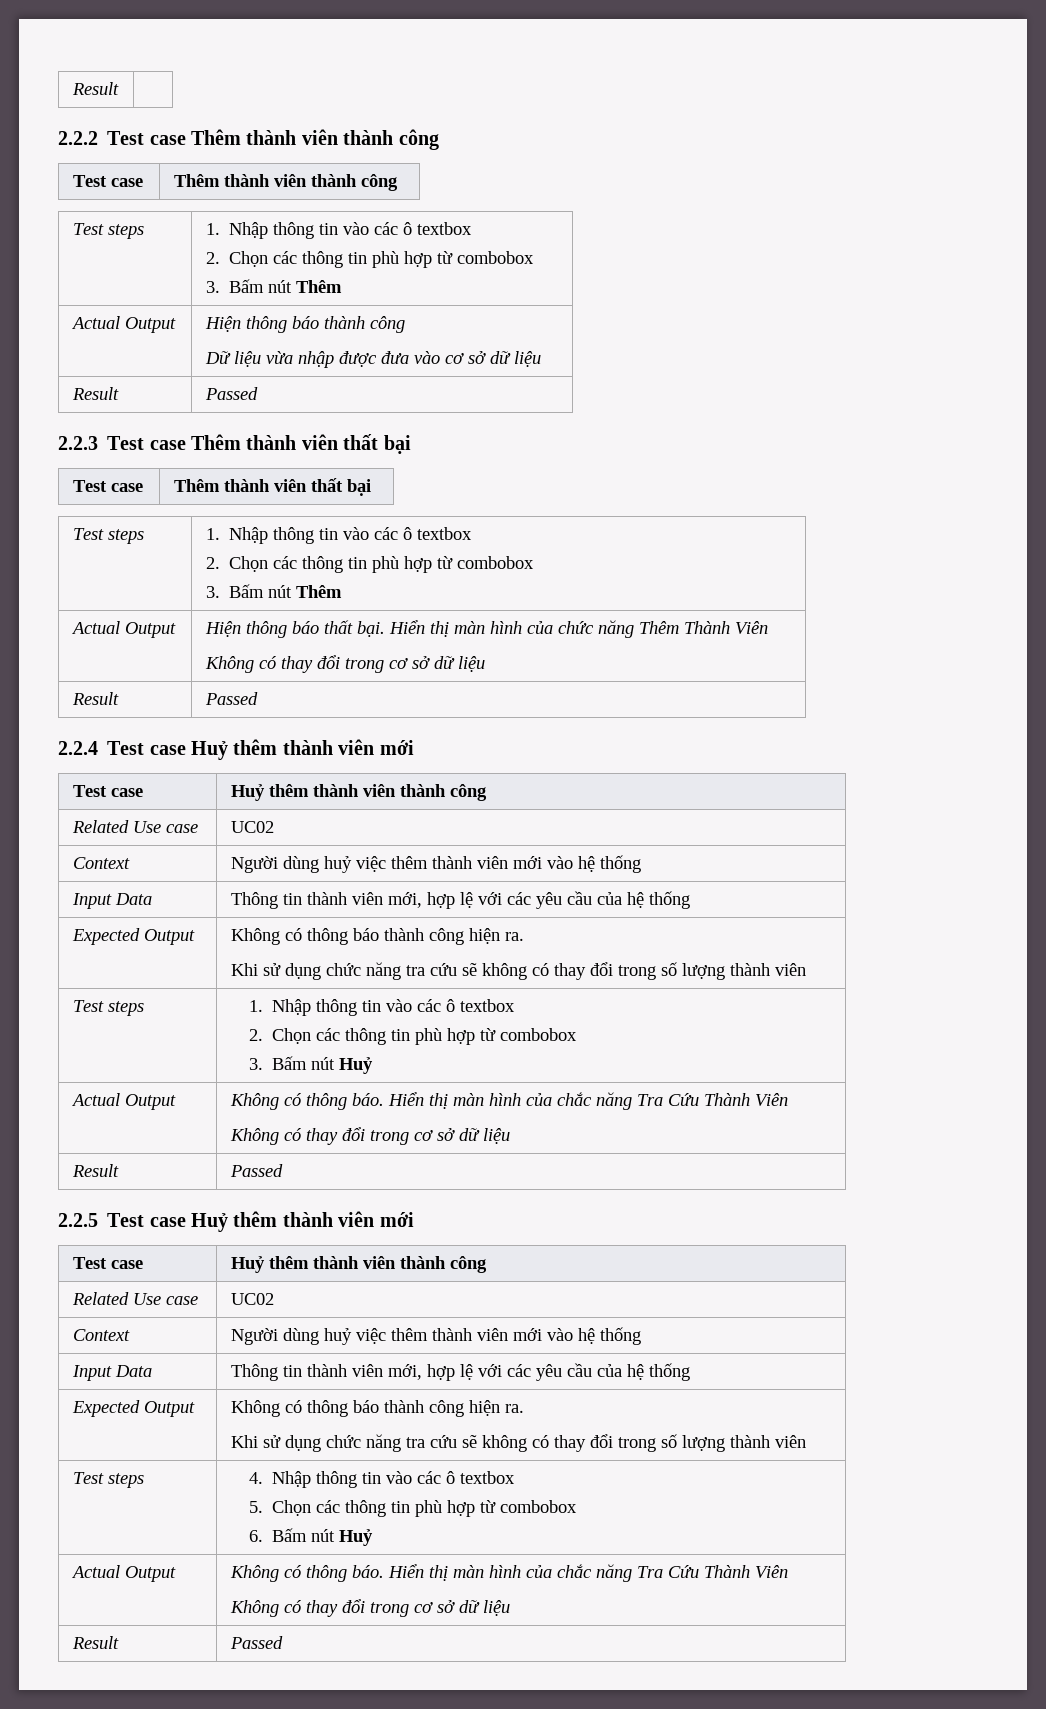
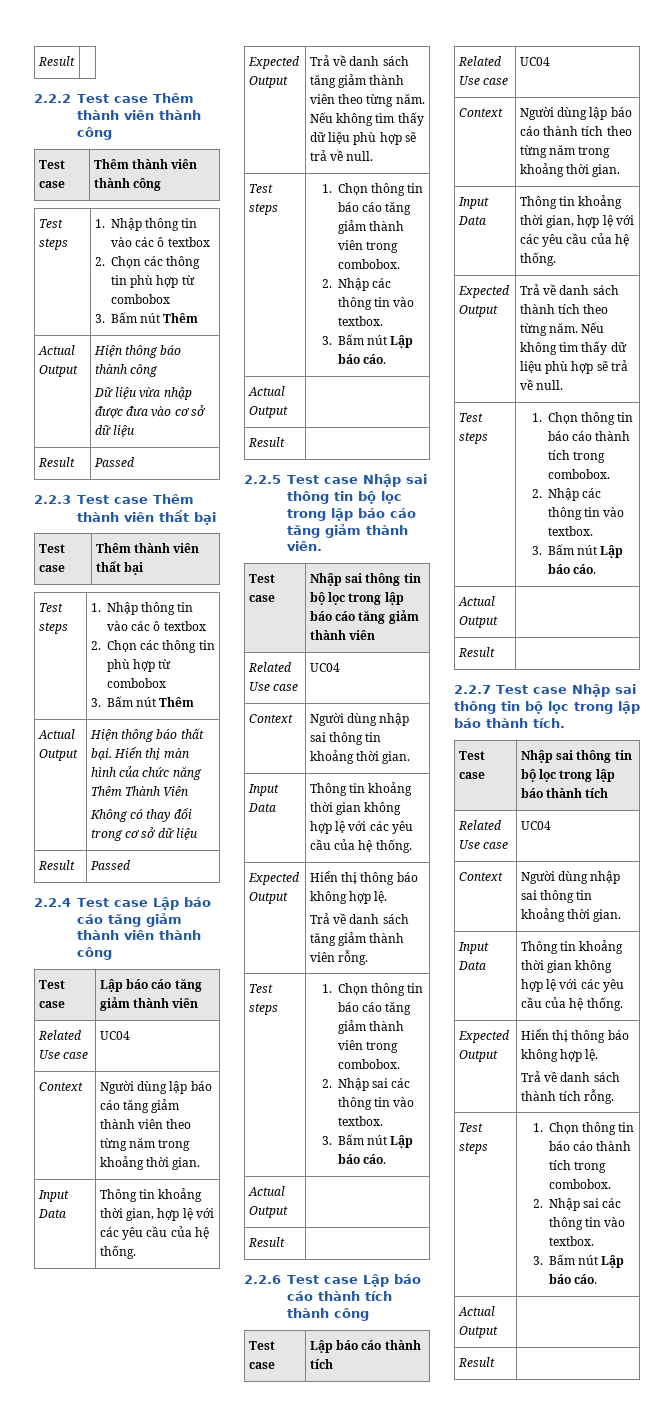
- 2.2.4 Test case Huỷ thêm thành viên mới
- Test case | Huỷ thêm thành viên thành công
- Related Use case | UC02
- Context | Người dùng huỷ việc thêm thành viên mới vào hệ thống
- Input Data | Thông tin thành viên mới, hợp lệ với các yêu cầu của hệ thống
- Expected Output | Không có thông báo thành công hiện ra.
- Khi sử dụng chức năng tra cứu sẽ không có thay đổi trong số lượng thành viên
- Test steps | 1. Nhập thông tin vào các ô textbox
- 2. Chọn các thông tin phù hợp từ combobox
- 3. Bấm nút Huỷ
- Actual Output | Không có thông báo. Hiển thị màn hình của chắc năng Tra Cứu Thành Viên
- Không có thay đổi trong cơ sở dữ liệu
- Result | Passed
+ 2.2.4 Test case Lập báo cáo tăng giảm thành viên thành công
+ Test case | Lập báo cáo tăng giảm thành viên
+ Related Use case | UC04
+ Context | Người dùng lập báo cáo tăng giảm thành viên theo từng năm trong khoảng thời gian.
+ Input Data | Thông tin khoảng thời gian, hợp lệ với các yêu cầu của hệ thống.
+ Expected Output | Trả về danh sách tăng giảm thành viên theo từng năm. Nếu không tìm thấy dữ liệu phù hợp sẽ trả về null.
+ Test steps | 1. Chọn thông tin báo cáo tăng giảm thành viên trong combobox.
+ 2. Nhập các thông tin vào textbox.
+ 3. Bấm nút Lập báo cáo.
+ Actual Output |
+ Result |
- 2.2.5 Test case Huỷ thêm thành viên mới
- Test case | Huỷ thêm thành viên thành công
- Related Use case | UC02
- Context | Người dùng huỷ việc thêm thành viên mới vào hệ thống
- Input Data | Thông tin thành viên mới, hợp lệ với các yêu cầu của hệ thống
- Expected Output | Không có thông báo thành công hiện ra.
- Khi sử dụng chức năng tra cứu sẽ không có thay đổi trong số lượng thành viên
- Test steps | 4. Nhập thông tin vào các ô textbox
- 5. Chọn các thông tin phù hợp từ combobox
- 6. Bấm nút Huỷ
- Actual Output | Không có thông báo. Hiển thị màn hình của chắc năng Tra Cứu Thành Viên
- Không có thay đổi trong cơ sở dữ liệu
- Result | Passed
+ 2.2.5 Test case Nhập sai thông tin bộ lọc trong lập báo cáo tăng giảm thành viên.
+ Test case | Nhập sai thông tin bộ lọc trong lập báo cáo tăng giảm thành viên
+ Related Use case | UC04
+ Context | Người dùng nhập sai thông tin khoảng thời gian.
+ Input Data | Thông tin khoảng thời gian không hợp lệ với các yêu cầu của hệ thống.
+ Expected Output | Hiển thị thông báo không hợp lệ.
+ Trả về danh sách tăng giảm thành viên rỗng.
+ Test steps | 1. Chọn thông tin báo cáo tăng giảm thành viên trong combobox.
+ 2. Nhập sai các thông tin vào textbox.
+ 3. Bấm nút Lập báo cáo.
+ Actual Output |
+ Result |
+ 2.2.6 Test case Lập báo cáo thành tích thành công
+ Test case | Lập báo cáo thành tích
+ Related Use case | UC04
+ Context | Người dùng lập báo cáo thành tích theo từng năm trong khoảng thời gian.
+ Input Data | Thông tin khoảng thời gian, hợp lệ với các yêu cầu của hệ thống.
+ Expected Output | Trả về danh sách thành tích theo từng năm. Nếu không tìm thấy dữ liệu phù hợp sẽ trả về null.
+ Test steps | 1. Chọn thông tin báo cáo thành tích trong combobox.
+ 2. Nhập các thông tin vào textbox.
+ 3. Bấm nút Lập báo cáo.
+ Actual Output |
+ Result |
+ 2.2.7 Test case Nhập sai thông tin bộ lọc trong lập báo thành tích.
+ Test case | Nhập sai thông tin bộ lọc trong lập báo thành tích
+ Related Use case | UC04
+ Context | Người dùng nhập sai thông tin khoảng thời gian.
+ Input Data | Thông tin khoảng thời gian không hợp lệ với các yêu cầu của hệ thống.
+ Expected Output | Hiển thị thông báo không hợp lệ.
+ Trả về danh sách thành tích rỗng.
+ Test steps | 1. Chọn thông tin báo cáo thành tích trong combobox.
+ 2. Nhập sai các thông tin vào textbox.
+ 3. Bấm nút Lập báo cáo.
+ Actual Output |
+ Result |

